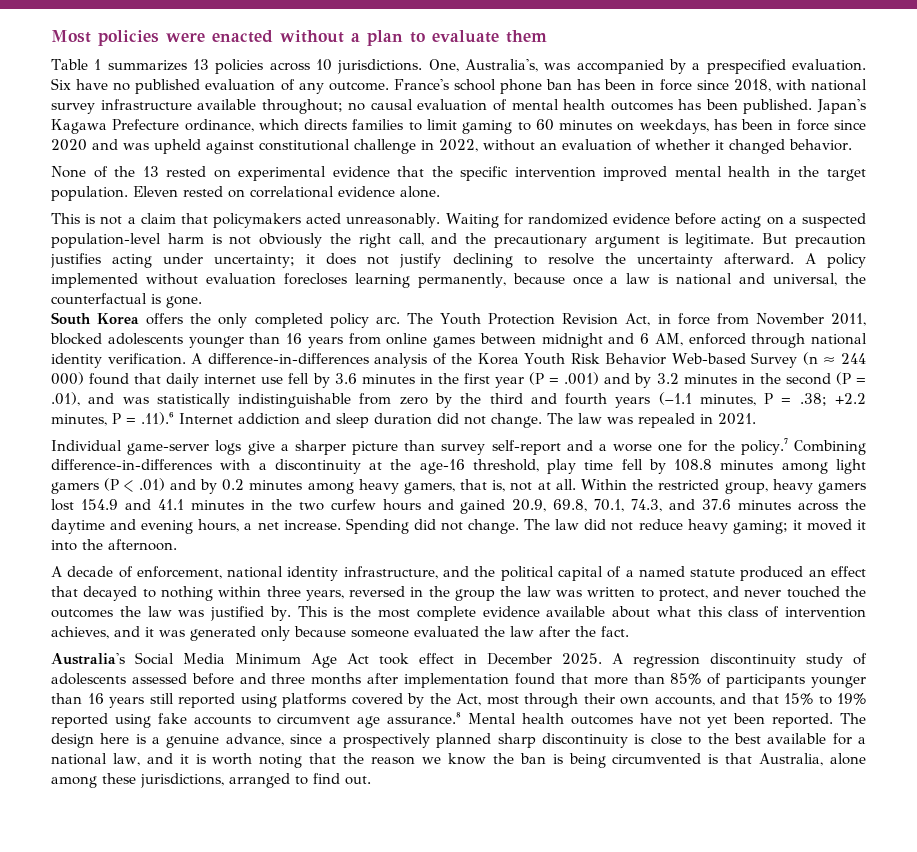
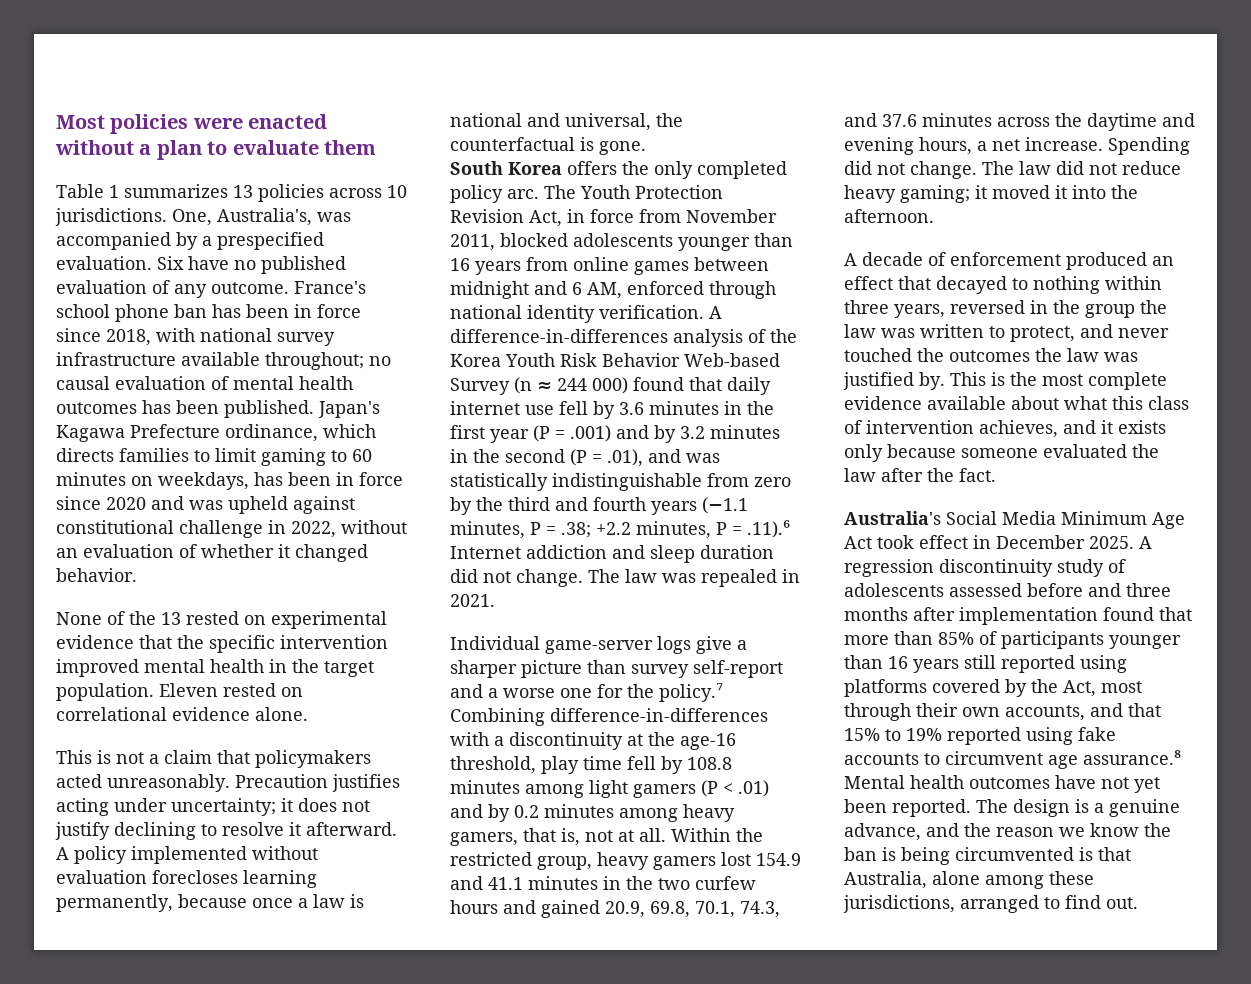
- Waiting for randomized evidence before acting on a suspected population-level harm is not obviously the right call, and the precautionary argument is legitimate. But precaution justifies acting under uncertainty; it does not justify declining to resolve the uncertainty afterward.
+ Precaution justifies acting under uncertainty; it does not justify declining to resolve it afterward.
- A decade of enforcement, national identity infrastructure, and the political capital of a named statute produced an effect that decayed to nothing within three years, reversed in the group the law was written to protect, and never touched the outcomes the law was justified by.
+ A decade of enforcement produced an effect that decayed to nothing within three years, reversed in the group the law was written to protect, and never touched the outcomes the law was justified by.
- This is the most complete evidence available about what this class of intervention achieves, and it was generated only because someone evaluated the law after the fact.
+ This is the most complete evidence available about what this class of intervention achieves, and it exists only because someone evaluated the law after the fact.
- The design here is a genuine advance, since a prospectively planned sharp discontinuity is close to the best available for a national law, and it is worth noting that the reason we know the ban is being circumvented is that Australia, alone among these jurisdictions, arranged to find out.
+ The design is a genuine advance, and the reason we know the ban is being circumvented is that Australia, alone among these jurisdictions, arranged to find out.

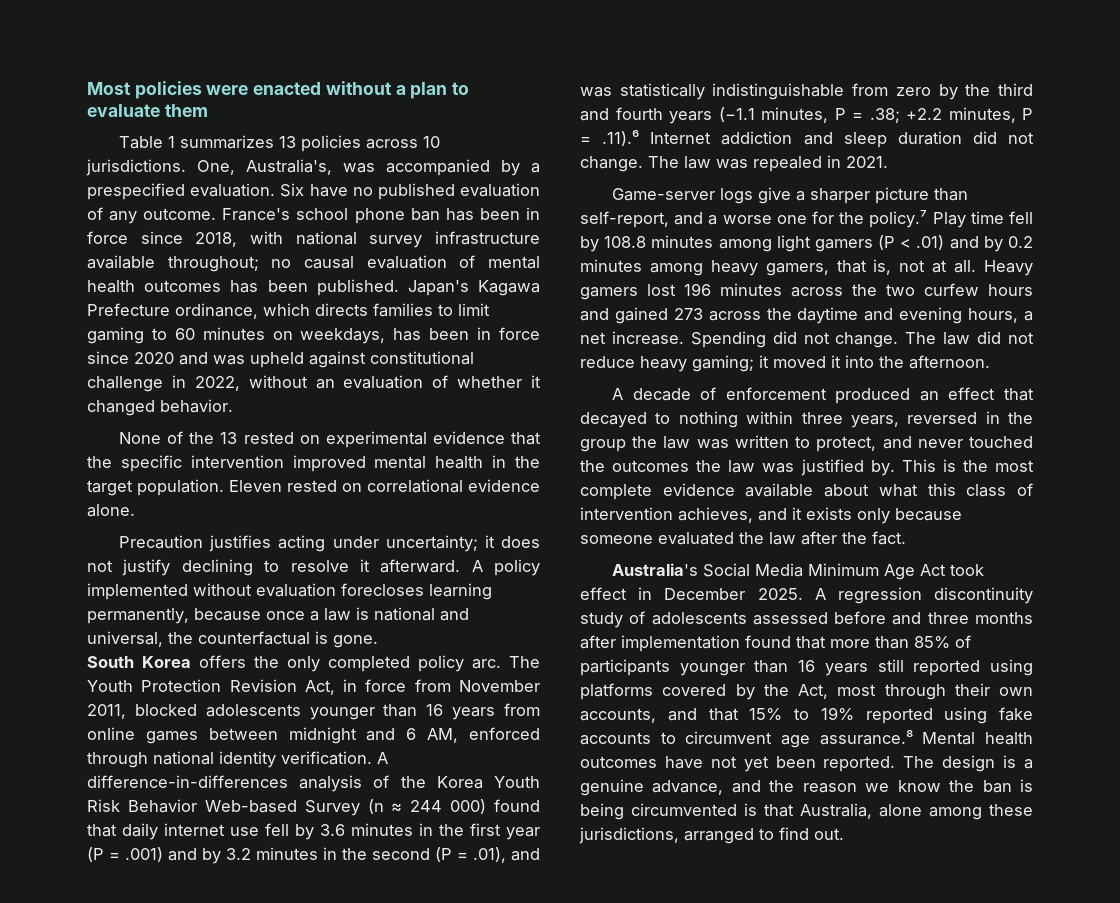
- This is not a claim that policymakers acted unreasonably.
- Individual game-server logs give a sharper picture than survey self-report and a worse one for the policy.⁷ Combining difference-in-differences with a discontinuity at the age-16 threshold, play time fell by 108.8 minutes among light gamers (P < .01) and by 0.2 minutes among heavy gamers, that is, not at all.
+ Game-server logs give a sharper picture than self-report, and a worse one for the policy.⁷ Play time fell by 108.8 minutes among light gamers (P < .01) and by 0.2 minutes among heavy gamers, that is, not at all.
- Within the restricted group, heavy gamers lost 154.9 and 41.1 minutes in the two curfew hours and gained 20.9, 69.8, 70.1, 74.3, and 37.6 minutes across the daytime and evening hours, a net increase.
+ Heavy gamers lost 196 minutes across the two curfew hours and gained 273 across the daytime and evening hours, a net increase.

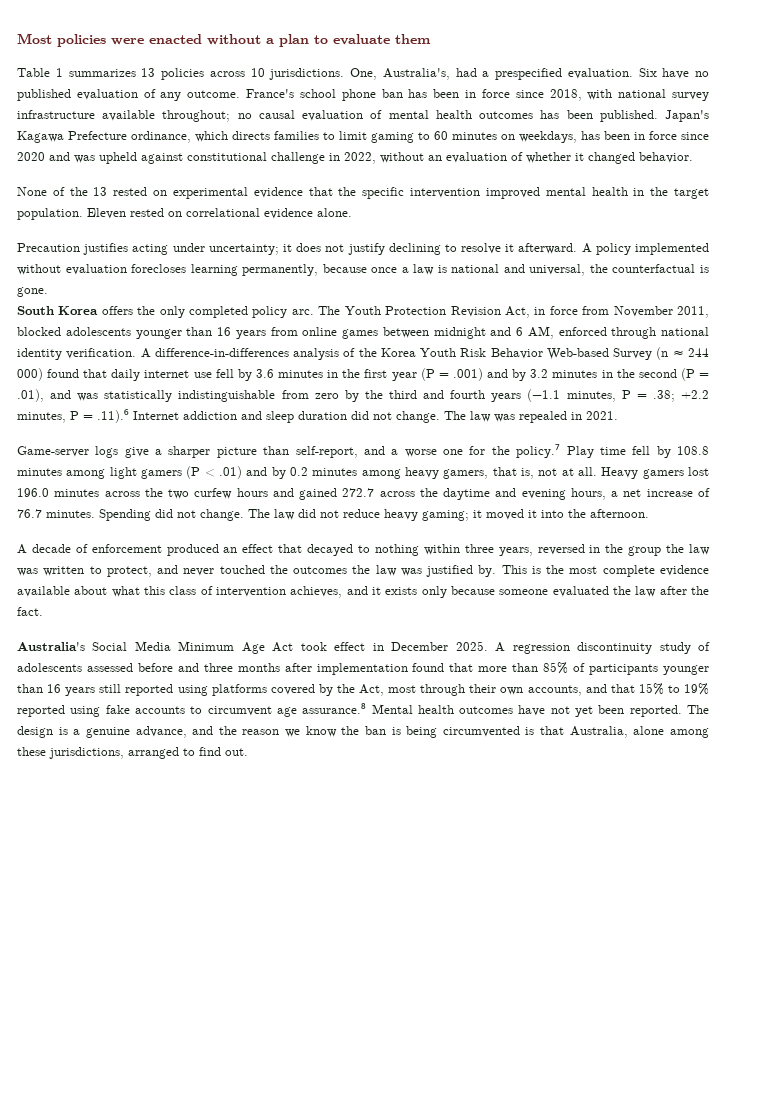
- One, Australia's, was accompanied by a prespecified evaluation.
+ One, Australia's, had a prespecified evaluation.
- Heavy gamers lost 196 minutes across the two curfew hours and gained 273 across the daytime and evening hours, a net increase.
+ Heavy gamers lost 196.0 minutes across the two curfew hours and gained 272.7 across the daytime and evening hours, a net increase of 76.7 minutes.

